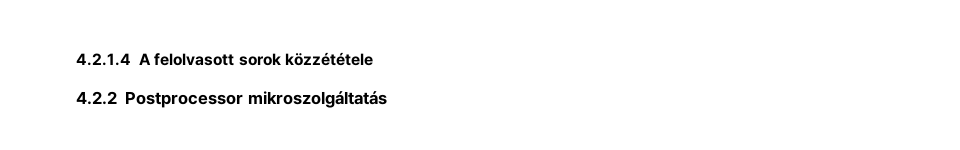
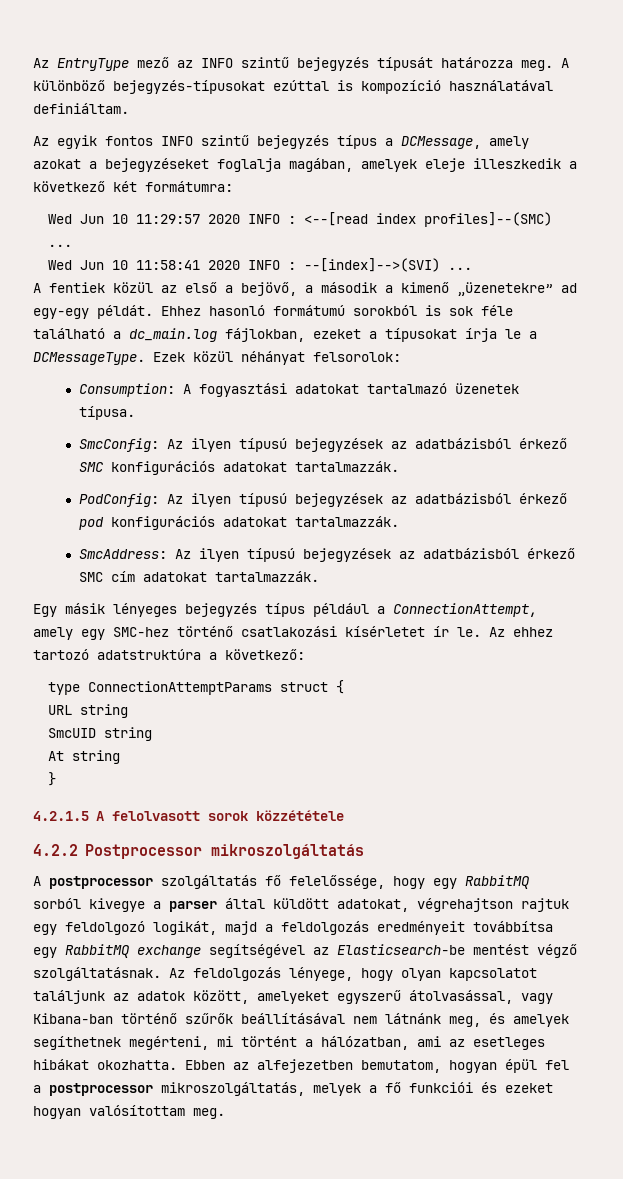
- 4.2.1.4 A felolvasott sorok közzététele
+ Az EntryType mező az INFO szintű bejegyzés típusát határozza meg. A különböző bejegyzés-típusokat ezúttal is kompozíció használatával definiáltam.
+ Az egyik fontos INFO szintű bejegyzés típus a DCMessage, amely azokat a bejegyzéseket foglalja magában, amelyek eleje illeszkedik a következő két formátumra:
+ Wed Jun 10 11:29:57 2020 INFO : <--[read index profiles]--(SMC) ...
+ Wed Jun 10 11:58:41 2020 INFO : --[index]-->(SVI) ...
+ A fentiek közül az első a bejövő, a második a kimenő „üzenetekre” ad egy-egy példát. Ehhez hasonló formátumú sorokból is sok féle található a dc_main.log fájlokban, ezeket a típusokat írja le a DCMessageType. Ezek közül néhányat felsorolok:
+ Consumption: A fogyasztási adatokat tartalmazó üzenetek típusa.
+ SmcConfig: Az ilyen típusú bejegyzések az adatbázisból érkező SMC konfigurációs adatokat tartalmazzák.
+ PodConfig: Az ilyen típusú bejegyzések az adatbázisból érkező pod konfigurációs adatokat tartalmazzák.
+ SmcAddress: Az ilyen típusú bejegyzések az adatbázisból érkező SMC cím adatokat tartalmazzák.
+ Egy másik lényeges bejegyzés típus például a ConnectionAttempt, amely egy SMC-hez történő csatlakozási kísérletet ír le. Az ehhez tartozó adatstruktúra a következő:
+ type ConnectionAttemptParams struct {
+ URL string
+ SmcUID string
+ At string
+ }
+ 4.2.1.5 A felolvasott sorok közzététele
+ A postprocessor szolgáltatás fő felelőssége, hogy egy RabbitMQ sorból kivegye a parser által küldött adatokat, végrehajtson rajtuk egy feldolgozó logikát, majd a feldolgozás eredményeit továbbítsa egy RabbitMQ exchange segítségével az Elasticsearch-be mentést végző szolgáltatásnak. Az feldolgozás lényege, hogy olyan kapcsolatot találjunk az adatok között, amelyeket egyszerű átolvasással, vagy Kibana-ban történő szűrők beállításával nem látnánk meg, és amelyek segíthetnek megérteni, mi történt a hálózatban, ami az esetleges hibákat okozhatta. Ebben az alfejezetben bemutatom, hogyan épül fel a postprocessor mikroszolgáltatás, melyek a fő funkciói és ezeket hogyan valósítottam meg.

